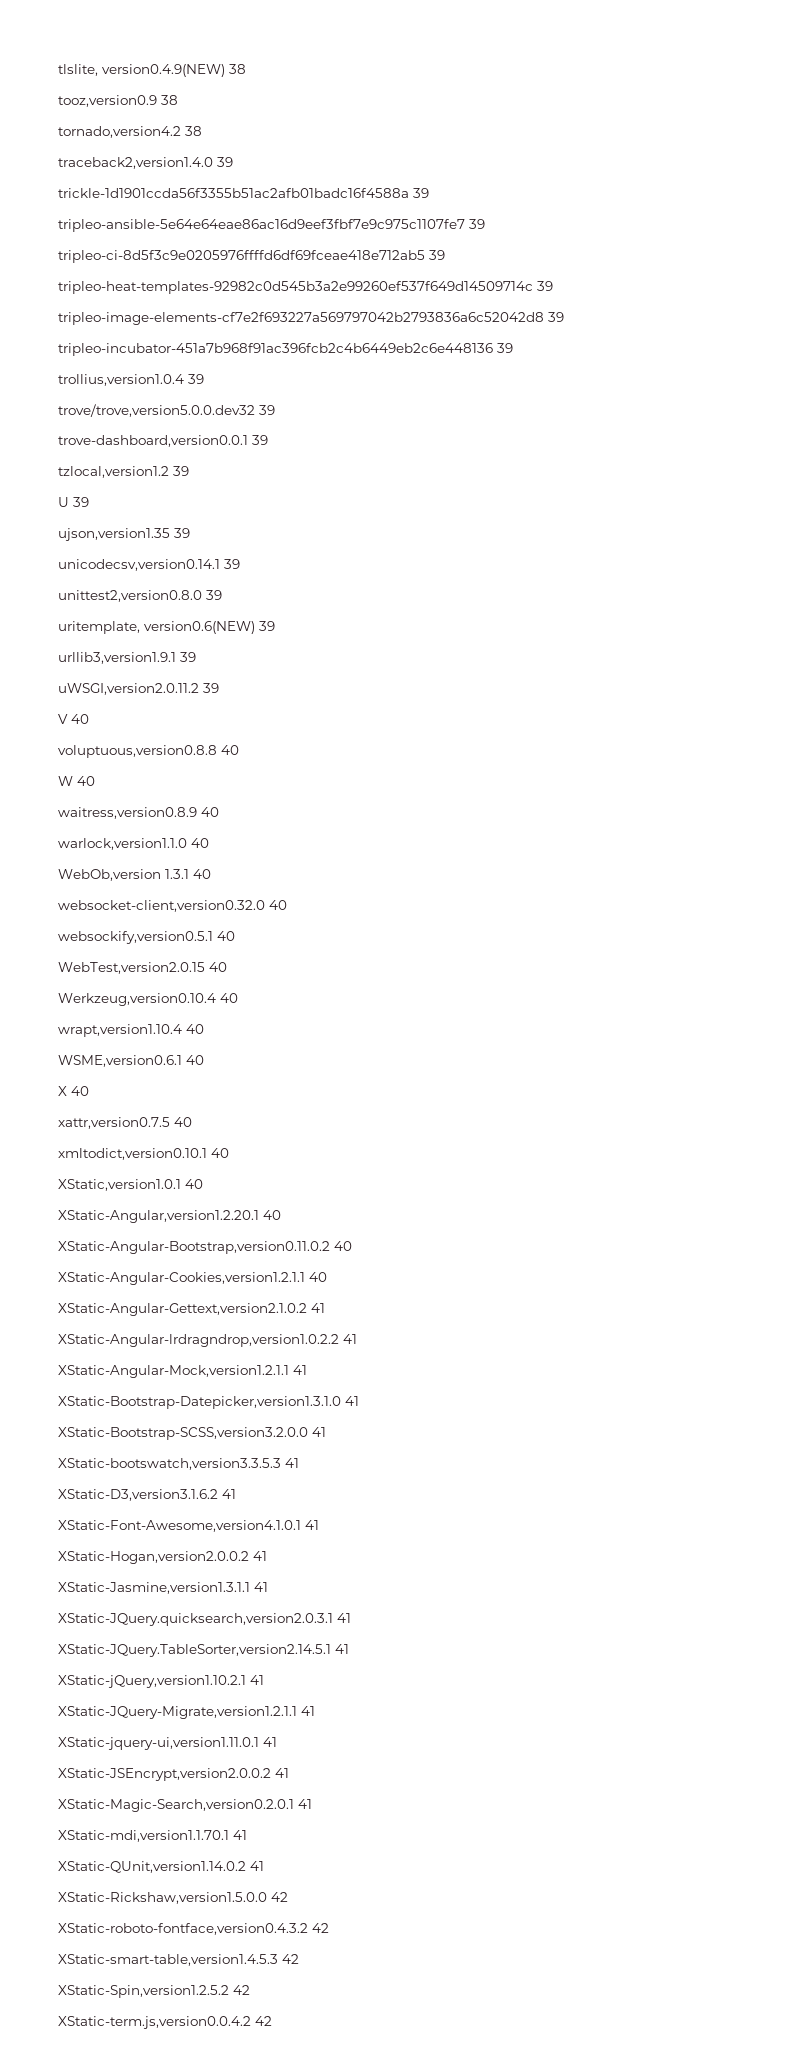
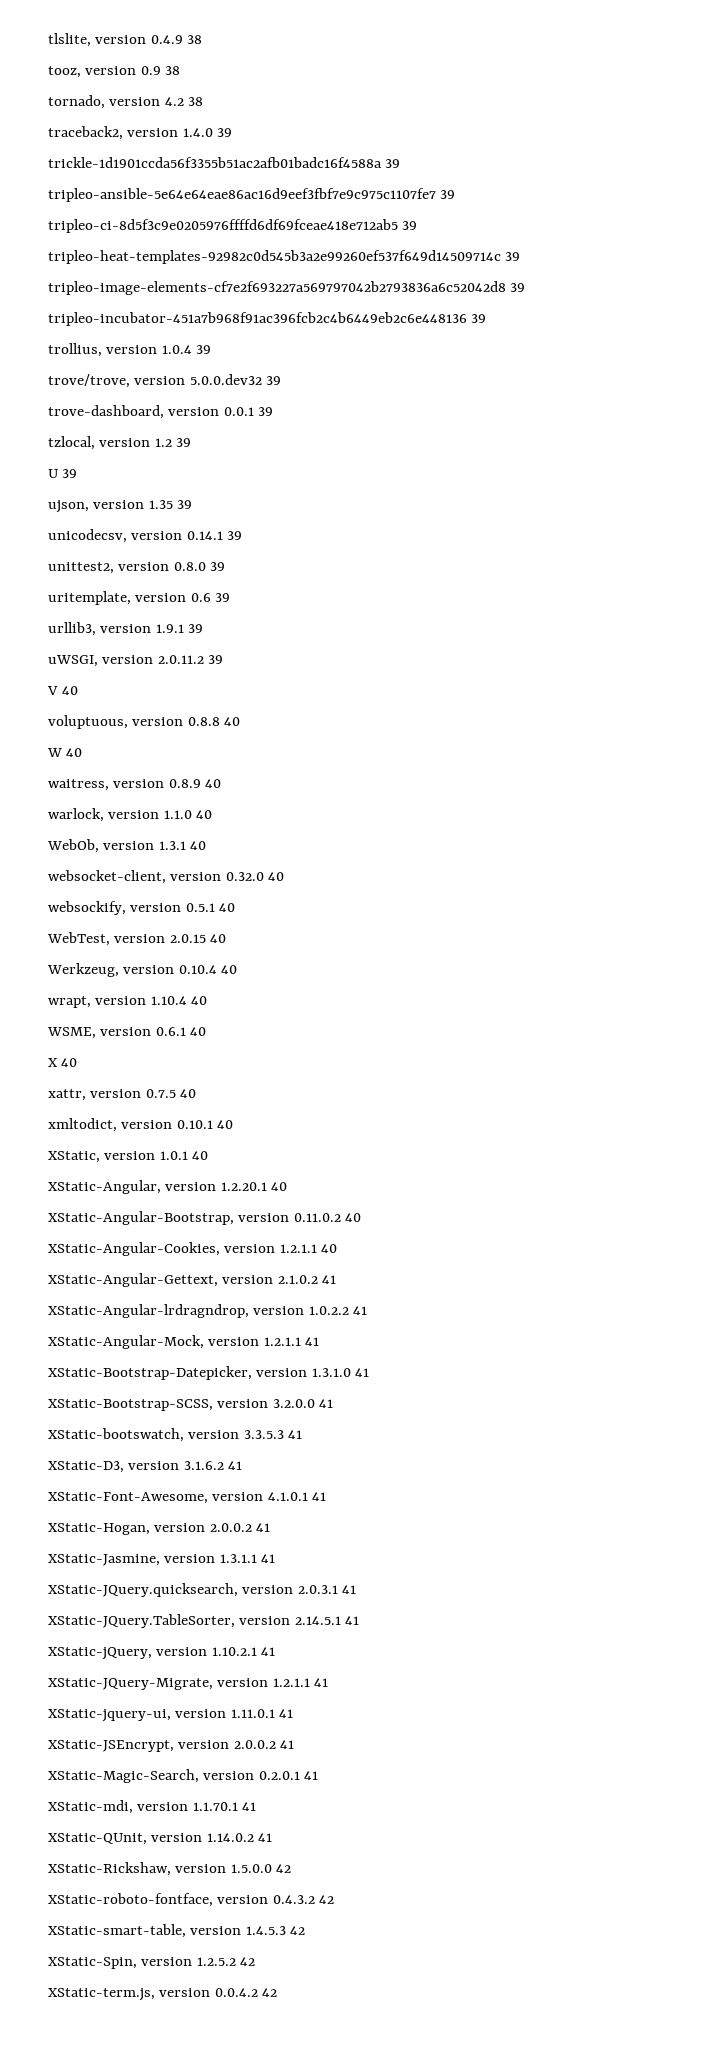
- tlslite, version0.4.9(NEW) 38
- tooz,version0.9 38
- tornado,version4.2 38
- traceback2,version1.4.0 39
+ tlslite, version 0.4.9 38
+ tooz, version 0.9 38
+ tornado, version 4.2 38
+ traceback2, version 1.4.0 39
- trollius,version1.0.4 39
- trove/trove,version5.0.0.dev32 39
- trove-dashboard,version0.0.1 39
- tzlocal,version1.2 39
+ trollius, version 1.0.4 39
+ trove/trove, version 5.0.0.dev32 39
+ trove-dashboard, version 0.0.1 39
+ tzlocal, version 1.2 39
  U 39
- ujson,version1.35 39
- unicodecsv,version0.14.1 39
- unittest2,version0.8.0 39
+ ujson, version 1.35 39
+ unicodecsv, version 0.14.1 39
+ unittest2, version 0.8.0 39
- uritemplate, version0.6(NEW) 39
- urllib3,version1.9.1 39
- uWSGI,version2.0.11.2 39
+ uritemplate, version 0.6 39
+ urllib3, version 1.9.1 39
+ uWSGI, version 2.0.11.2 39
- voluptuous,version0.8.8 40
+ voluptuous, version 0.8.8 40
- waitress,version0.8.9 40
- warlock,version1.1.0 40
- WebOb,version 1.3.1 40
+ waitress, version 0.8.9 40
+ warlock, version 1.1.0 40
+ WebOb, version 1.3.1 40
- websocket-client,version0.32.0 40
- websockify,version0.5.1 40
- WebTest,version2.0.15 40
- Werkzeug,version0.10.4 40
- wrapt,version1.10.4 40
- WSME,version0.6.1 40
+ websocket-client, version 0.32.0 40
+ websockify, version 0.5.1 40
+ WebTest, version 2.0.15 40
+ Werkzeug, version 0.10.4 40
+ wrapt, version 1.10.4 40
+ WSME, version 0.6.1 40
  X 40
- xattr,version0.7.5 40
- xmltodict,version0.10.1 40
- XStatic,version1.0.1 40
- XStatic-Angular,version1.2.20.1 40
- XStatic-Angular-Bootstrap,version0.11.0.2 40
- XStatic-Angular-Cookies,version1.2.1.1 40
- XStatic-Angular-Gettext,version2.1.0.2 41
- XStatic-Angular-lrdragndrop,version1.0.2.2 41
- XStatic-Angular-Mock,version1.2.1.1 41
- XStatic-Bootstrap-Datepicker,version1.3.1.0 41
- XStatic-Bootstrap-SCSS,version3.2.0.0 41
- XStatic-bootswatch,version3.3.5.3 41
- XStatic-D3,version3.1.6.2 41
- XStatic-Font-Awesome,version4.1.0.1 41
- XStatic-Hogan,version2.0.0.2 41
- XStatic-Jasmine,version1.3.1.1 41
- XStatic-JQuery.quicksearch,version2.0.3.1 41
- XStatic-JQuery.TableSorter,version2.14.5.1 41
- XStatic-jQuery,version1.10.2.1 41
- XStatic-JQuery-Migrate,version1.2.1.1 41
- XStatic-jquery-ui,version1.11.0.1 41
- XStatic-JSEncrypt,version2.0.0.2 41
- XStatic-Magic-Search,version0.2.0.1 41
- XStatic-mdi,version1.1.70.1 41
- XStatic-QUnit,version1.14.0.2 41
- XStatic-Rickshaw,version1.5.0.0 42
- XStatic-roboto-fontface,version0.4.3.2 42
- XStatic-smart-table,version1.4.5.3 42
- XStatic-Spin,version1.2.5.2 42
- XStatic-term.js,version0.0.4.2 42
+ xattr, version 0.7.5 40
+ xmltodict, version 0.10.1 40
+ XStatic, version 1.0.1 40
+ XStatic-Angular, version 1.2.20.1 40
+ XStatic-Angular-Bootstrap, version 0.11.0.2 40
+ XStatic-Angular-Cookies, version 1.2.1.1 40
+ XStatic-Angular-Gettext, version 2.1.0.2 41
+ XStatic-Angular-lrdragndrop, version 1.0.2.2 41
+ XStatic-Angular-Mock, version 1.2.1.1 41
+ XStatic-Bootstrap-Datepicker, version 1.3.1.0 41
+ XStatic-Bootstrap-SCSS, version 3.2.0.0 41
+ XStatic-bootswatch, version 3.3.5.3 41
+ XStatic-D3, version 3.1.6.2 41
+ XStatic-Font-Awesome, version 4.1.0.1 41
+ XStatic-Hogan, version 2.0.0.2 41
+ XStatic-Jasmine, version 1.3.1.1 41
+ XStatic-JQuery.quicksearch, version 2.0.3.1 41
+ XStatic-JQuery.TableSorter, version 2.14.5.1 41
+ XStatic-jQuery, version 1.10.2.1 41
+ XStatic-JQuery-Migrate, version 1.2.1.1 41
+ XStatic-jquery-ui, version 1.11.0.1 41
+ XStatic-JSEncrypt, version 2.0.0.2 41
+ XStatic-Magic-Search, version 0.2.0.1 41
+ XStatic-mdi, version 1.1.70.1 41
+ XStatic-QUnit, version 1.14.0.2 41
+ XStatic-Rickshaw, version 1.5.0.0 42
+ XStatic-roboto-fontface, version 0.4.3.2 42
+ XStatic-smart-table, version 1.4.5.3 42
+ XStatic-Spin, version 1.2.5.2 42
+ XStatic-term.js, version 0.0.4.2 42

